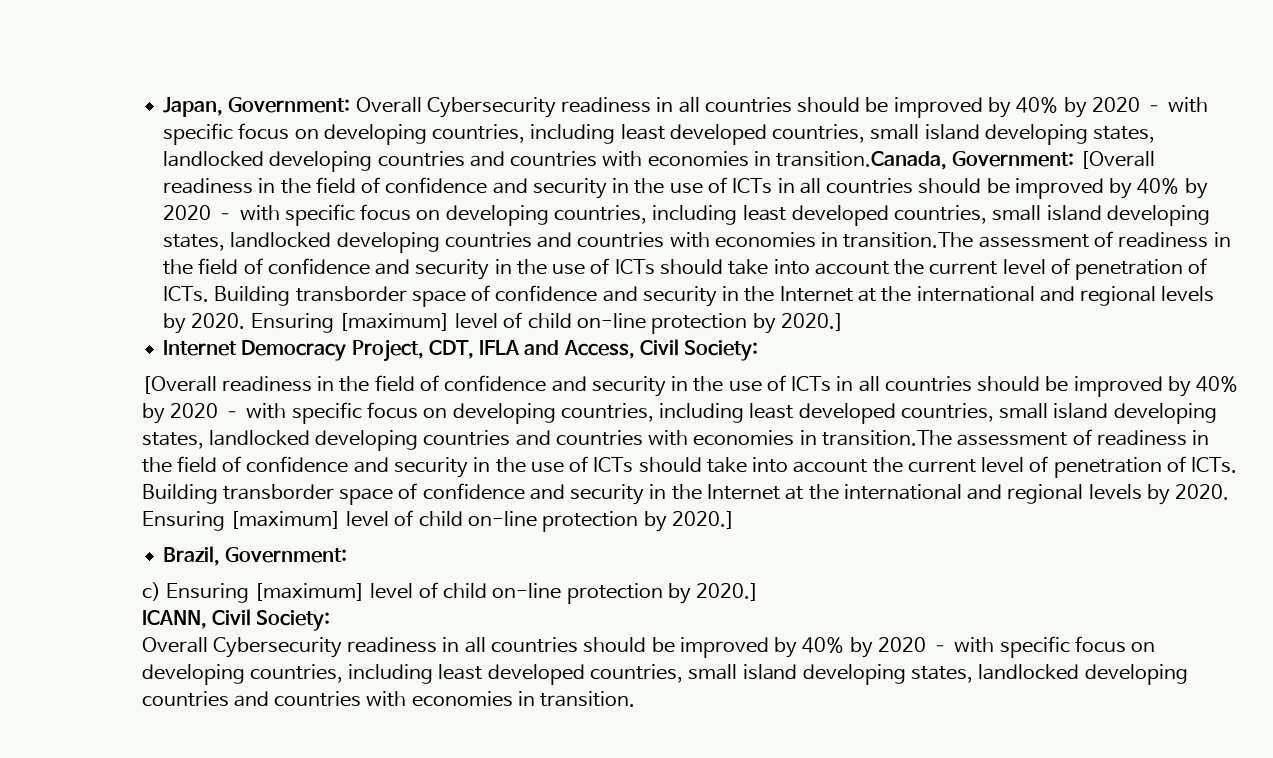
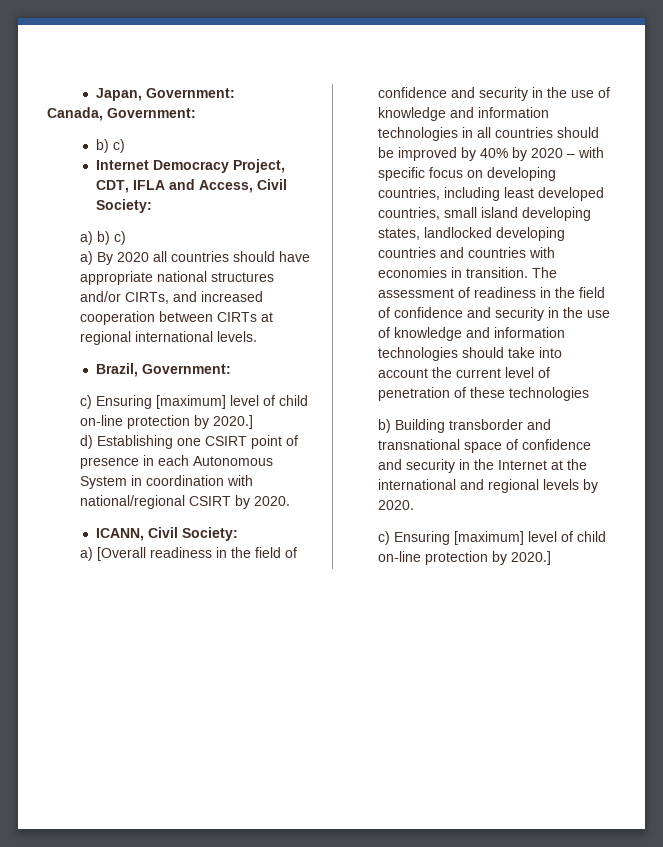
- Japan, Government: Overall Cybersecurity readiness in all countries should be improved by 40% by 2020 – with specific focus on developing countries, including least developed countries, small island developing states, landlocked developing countries and countries with economies in transition.Canada, Government: [Overall readiness in the field of confidence and security in the use of ICTs in all countries should be improved by 40% by 2020 – with specific focus on developing countries, including least developed countries, small island developing states, landlocked developing countries and countries with economies in transition.The assessment of readiness in the field of confidence and security in the use of ICTs should take into account the current level of penetration of ICTs. Building transborder space of confidence and security in the Internet at the international and regional levels by 2020. Ensuring [maximum] level of child on-line protection by 2020.]
+ Japan, Government:
+ Canada, Government:
+ b) c)
  Internet Democracy Project, CDT, IFLA and Access, Civil Society:
- [Overall readiness in the field of confidence and security in the use of ICTs in all countries should be improved by 40% by 2020 – with specific focus on developing countries, including least developed countries, small island developing states, landlocked developing countries and countries with economies in transition.The assessment of readiness in the field of confidence and security in the use of ICTs should take into account the current level of penetration of ICTs. Building transborder space of confidence and security in the Internet at the international and regional levels by 2020. Ensuring [maximum] level of child on-line protection by 2020.]
+ a) b) c)
+ a) By 2020 all countries should have appropriate national structures and/or CIRTs, and increased cooperation between CIRTs at regional international levels.
+ d) Establishing one CSIRT point of presence in each Autonomous System in coordination with national/regional CSIRT by 2020.
  ICANN, Civil Society:
- Overall Cybersecurity readiness in all countries should be improved by 40% by 2020 – with specific focus on developing countries, including least developed countries, small island developing states, landlocked developing countries and countries with economies in transition.
+ a) [Overall readiness in the field of confidence and security in the use of knowledge and information technologies in all countries should be improved by 40% by 2020 – with specific focus on developing countries, including least developed countries, small island developing states, landlocked developing countries and countries with economies in transition.
+ The assessment of readiness in the field of confidence and security in the use of knowledge and information technologies should take into account the current level of penetration of these technologies
+ b) Building transborder and transnational space of confidence and security in the Internet at the international and regional levels by 2020.
+ c) Ensuring [maximum] level of child on-line protection by 2020.]

